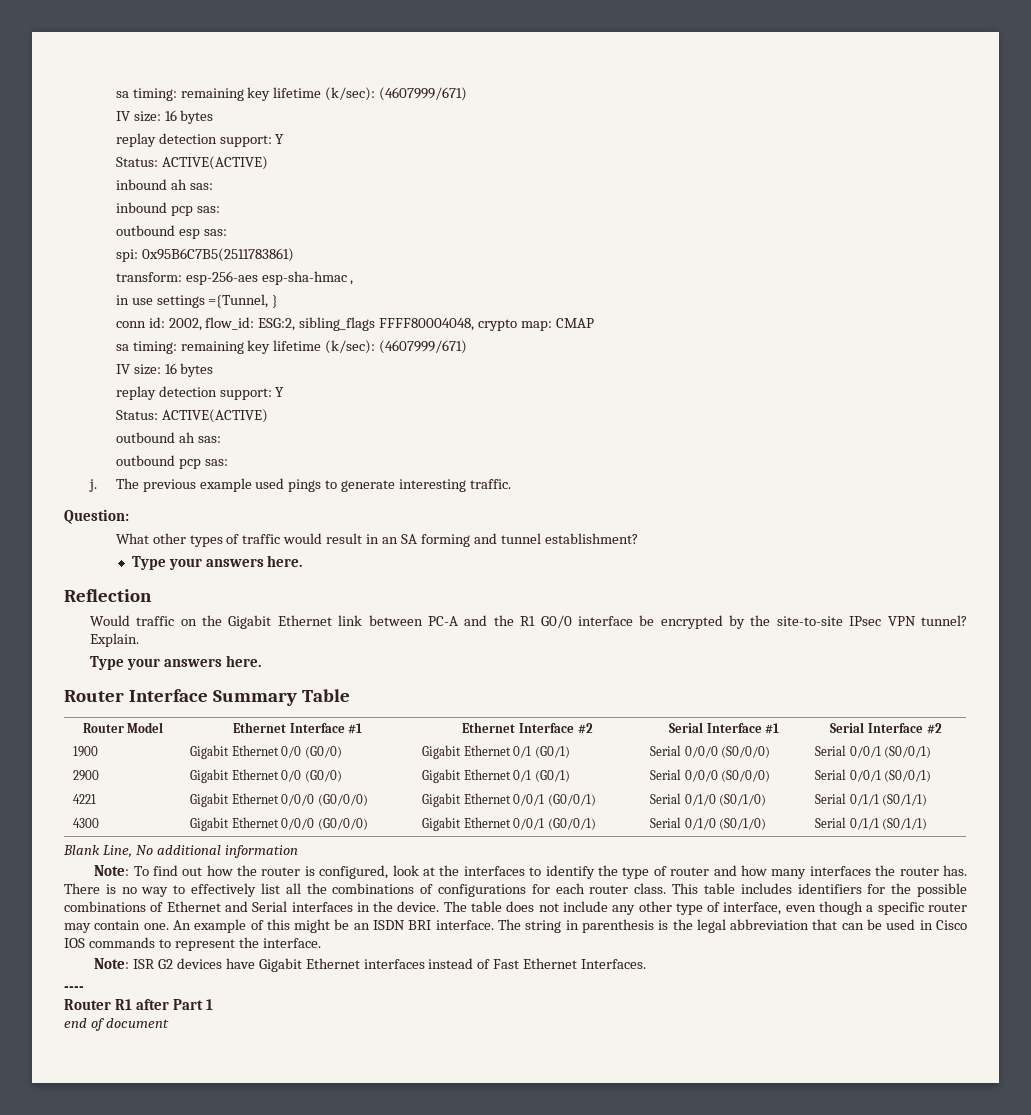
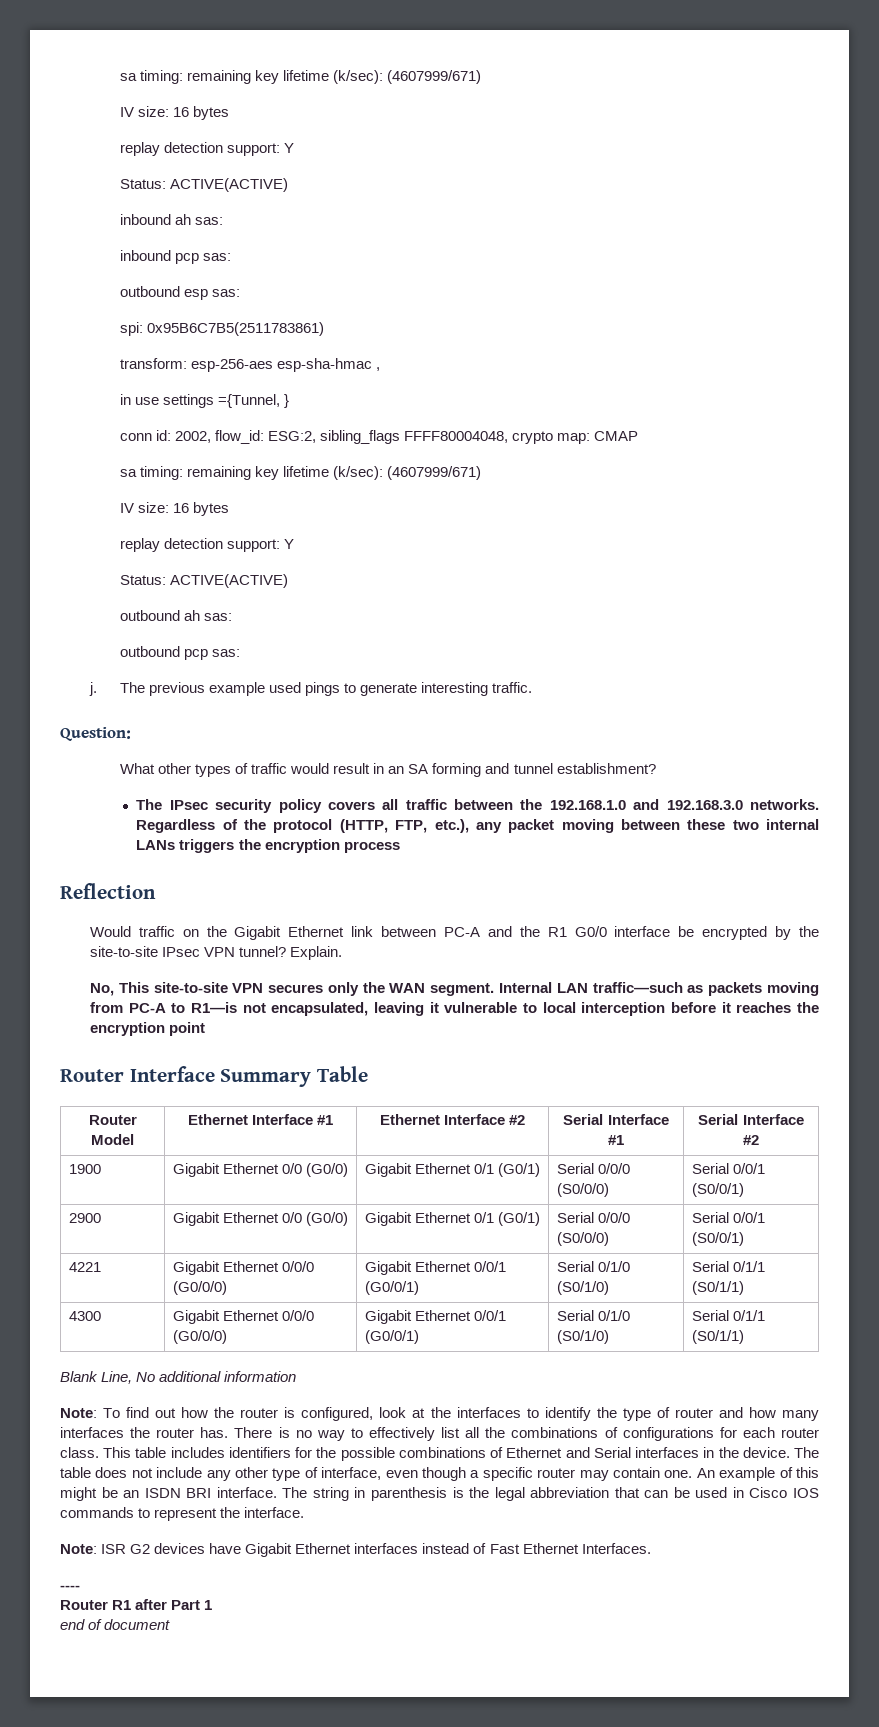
  What other types of traffic would result in an SA forming and tunnel establishment?
- Type your answers here.
+ The IPsec security policy covers all traffic between the 192.168.1.0 and 192.168.3.0 networks. Regardless of the protocol (HTTP, FTP, etc.), any packet moving between these two internal LANs triggers the encryption process
  Explain.
- Type your answers here.
+ No, This site-to-site VPN secures only the WAN segment. Internal LAN traffic—such as packets moving from PC-A to R1—is not encapsulated, leaving it vulnerable to local interception before it reaches the encryption point

